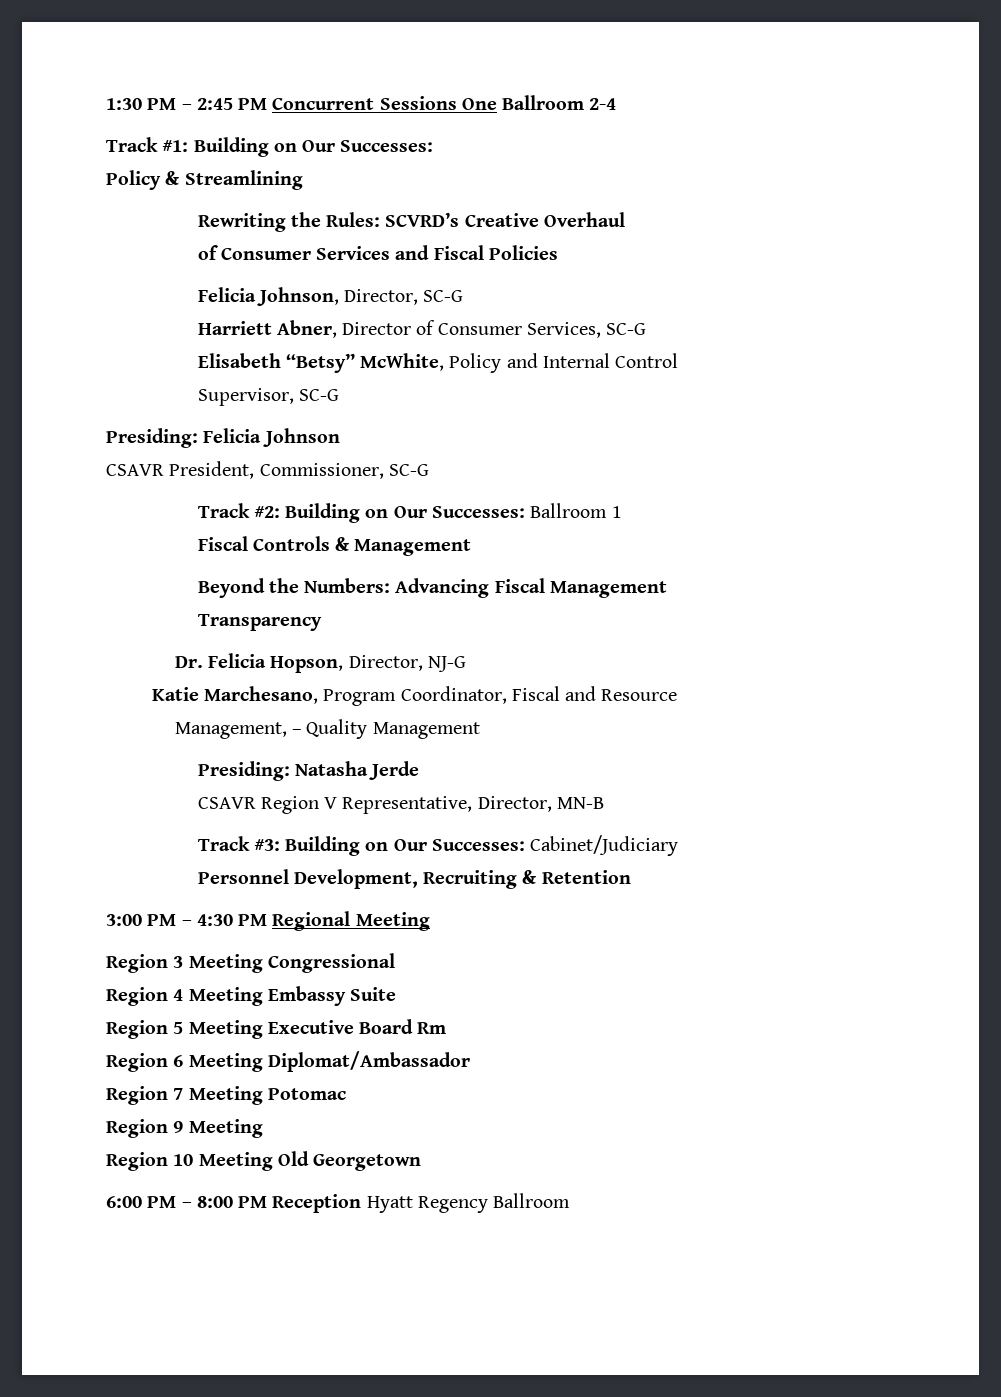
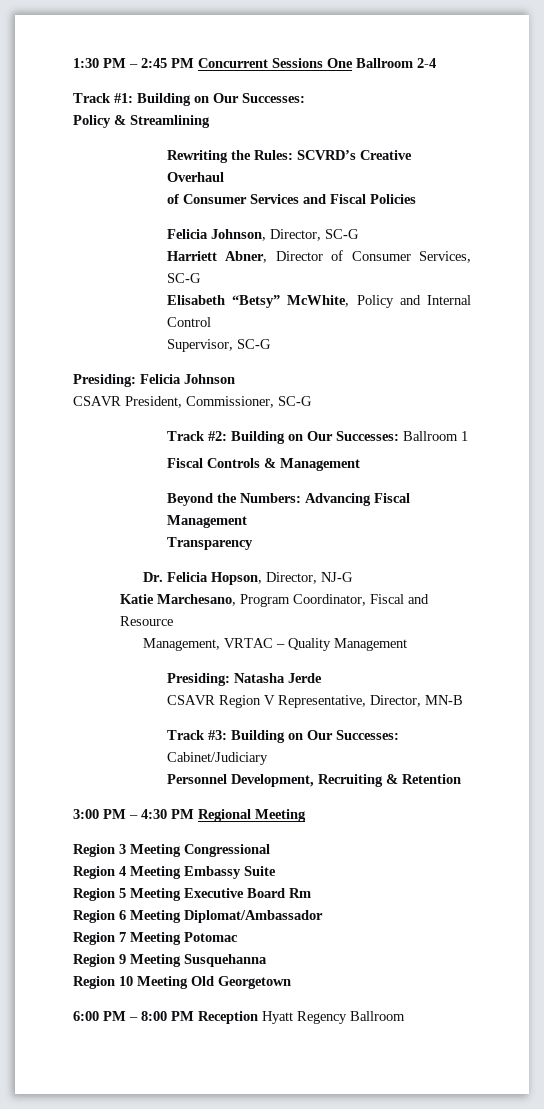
- Management, – Quality Management
+ Management, VRTAC – Quality Management
- Region 9 Meeting
+ Region 9 Meeting Susquehanna

